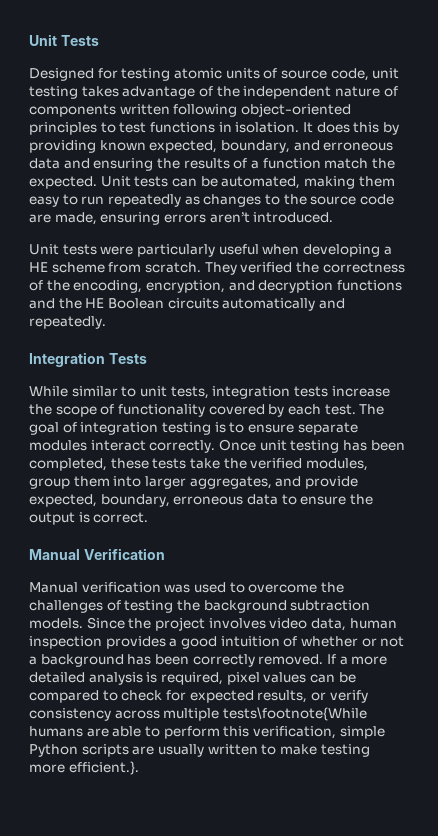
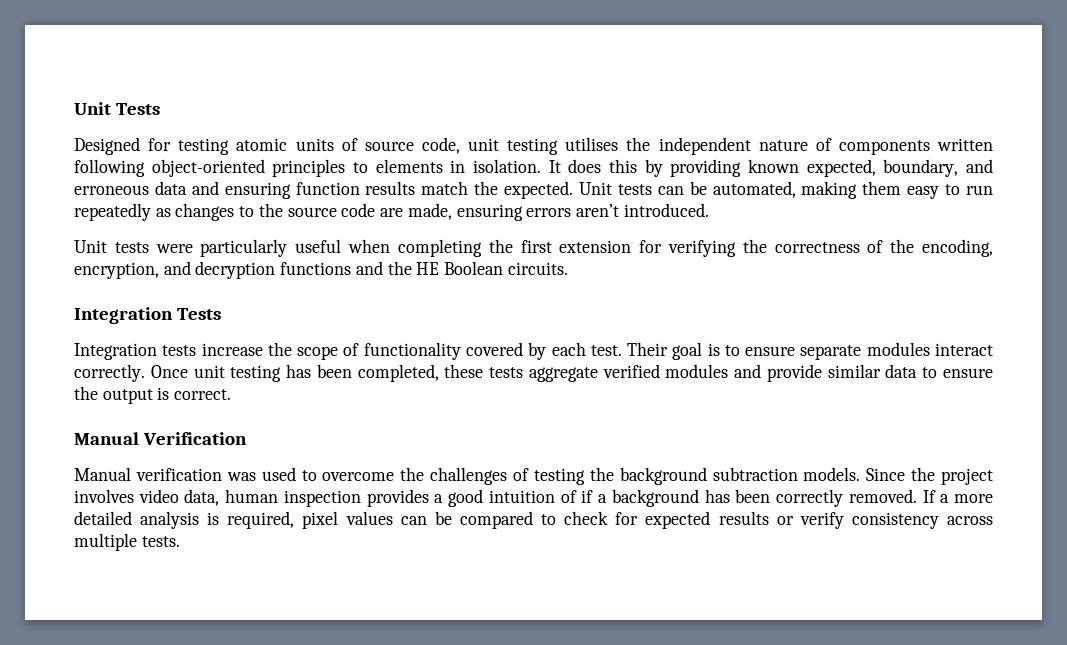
- Designed for testing atomic units of source code, unit testing takes advantage of the independent nature of components written following object-oriented principles to test functions in isolation.
+ Designed for testing atomic units of source code, unit testing utilises the independent nature of components written following object-oriented principles to elements in isolation.
- It does this by providing known expected, boundary, and erroneous data and ensuring the results of a function match the expected.
+ It does this by providing known expected, boundary, and erroneous data and ensuring function results match the expected.
- Unit tests were particularly useful when developing a HE scheme from scratch. They verified the correctness of the encoding, encryption, and decryption functions and the HE Boolean circuits automatically and repeatedly.
+ Unit tests were particularly useful when completing the first extension for verifying the correctness of the encoding, encryption, and decryption functions and the HE Boolean circuits.
  Integration Tests
- While similar to unit tests, integration tests increase the scope of functionality covered by each test.
+ Integration tests increase the scope of functionality covered by each test.
- The goal of integration testing is to ensure separate modules interact correctly.
+ Their goal is to ensure separate modules interact correctly.
- Once unit testing has been completed, these tests take the verified modules, group them into larger aggregates, and provide expected, boundary, erroneous data to ensure the output is correct.
+ Once unit testing has been completed, these tests aggregate verified modules and provide similar data to ensure the output is correct.
- Since the project involves video data, human inspection provides a good intuition of whether or not a background has been correctly removed.
+ Since the project involves video data, human inspection provides a good intuition of if a background has been correctly removed.
- If a more detailed analysis is required, pixel values can be compared to check for expected results, or verify consistency across multiple tests\footnote{While humans are able to perform this verification, simple Python scripts are usually written to make testing more efficient.}.
+ If a more detailed analysis is required, pixel values can be compared to check for expected results or verify consistency across multiple tests.

